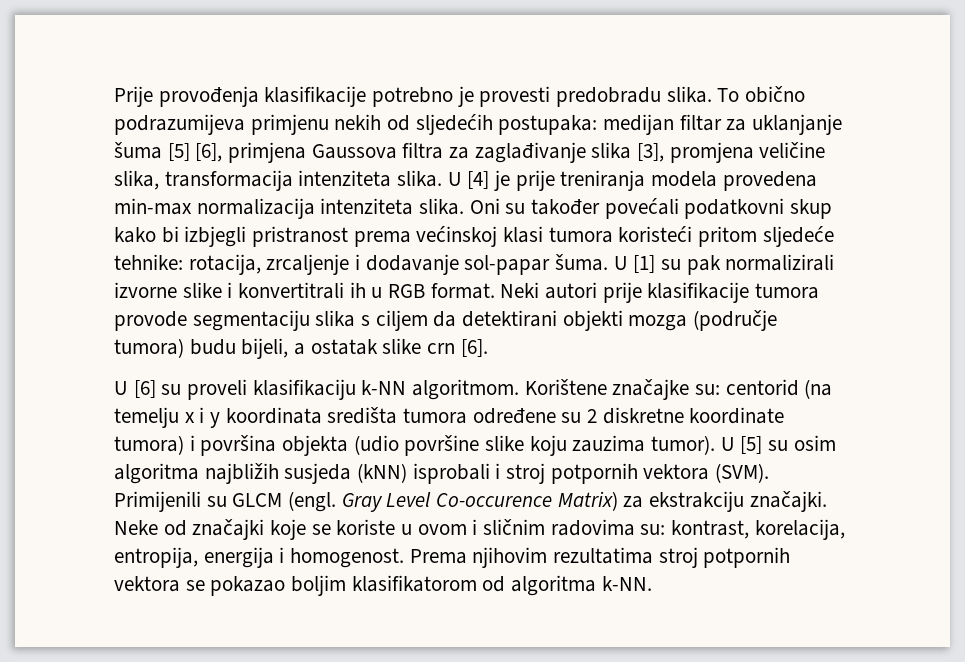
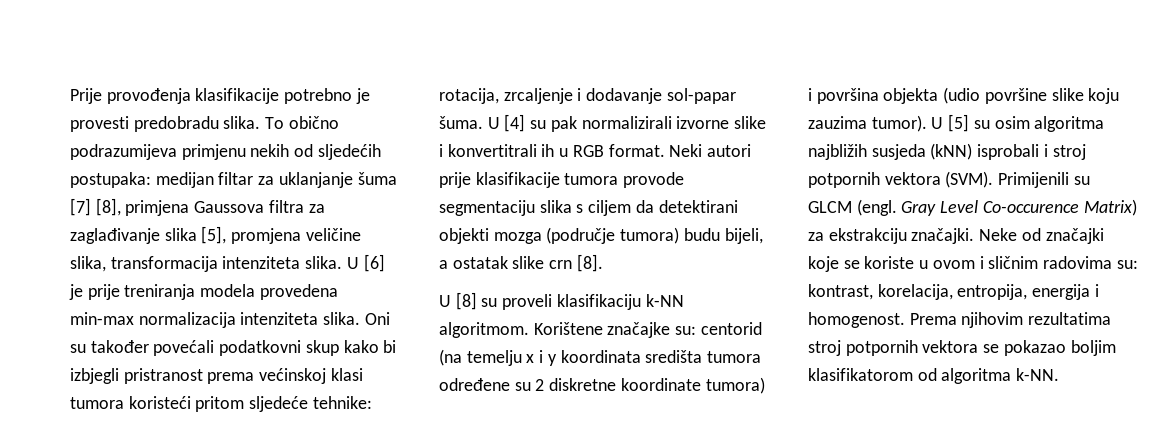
- To obično podrazumijeva primjenu nekih od sljedećih postupaka: medijan filtar za uklanjanje šuma [5] [6], primjena Gaussova filtra za zaglađivanje slika [3], promjena veličine slika, transformacija intenziteta slika.
+ To obično podrazumijeva primjenu nekih od sljedećih postupaka: medijan filtar za uklanjanje šuma [7] [8], primjena Gaussova filtra za zaglađivanje slika [5], promjena veličine slika, transformacija intenziteta slika.
- U [4] je prije treniranja modela provedena min-max normalizacija intenziteta slika.
+ U [6] je prije treniranja modela provedena min-max normalizacija intenziteta slika.
- U [1] su pak normalizirali izvorne slike i konvertitrali ih u RGB format.
+ U [4] su pak normalizirali izvorne slike i konvertitrali ih u RGB format.
- Neki autori prije klasifikacije tumora provode segmentaciju slika s ciljem da detektirani objekti mozga (područje tumora) budu bijeli, a ostatak slike crn [6].
- U [6] su proveli klasifikaciju k-NN algoritmom.
+ Neki autori prije klasifikacije tumora provode segmentaciju slika s ciljem da detektirani objekti mozga (područje tumora) budu bijeli, a ostatak slike crn [8].
+ U [8] su proveli klasifikaciju k-NN algoritmom.

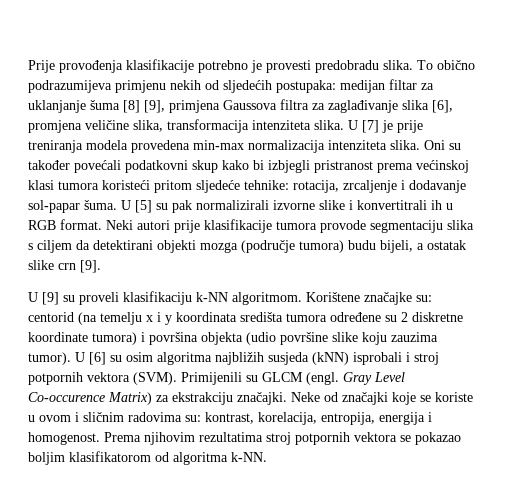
- To obično podrazumijeva primjenu nekih od sljedećih postupaka: medijan filtar za uklanjanje šuma [7] [8], primjena Gaussova filtra za zaglađivanje slika [5], promjena veličine slika, transformacija intenziteta slika.
+ To obično podrazumijeva primjenu nekih od sljedećih postupaka: medijan filtar za uklanjanje šuma [8] [9], primjena Gaussova filtra za zaglađivanje slika [6], promjena veličine slika, transformacija intenziteta slika.
- U [6] je prije treniranja modela provedena min-max normalizacija intenziteta slika.
+ U [7] je prije treniranja modela provedena min-max normalizacija intenziteta slika.
- U [4] su pak normalizirali izvorne slike i konvertitrali ih u RGB format.
+ U [5] su pak normalizirali izvorne slike i konvertitrali ih u RGB format.
- Neki autori prije klasifikacije tumora provode segmentaciju slika s ciljem da detektirani objekti mozga (područje tumora) budu bijeli, a ostatak slike crn [8].
- U [8] su proveli klasifikaciju k-NN algoritmom.
+ Neki autori prije klasifikacije tumora provode segmentaciju slika s ciljem da detektirani objekti mozga (područje tumora) budu bijeli, a ostatak slike crn [9].
+ U [9] su proveli klasifikaciju k-NN algoritmom.
- U [5] su osim algoritma najbližih susjeda (kNN) isprobali i stroj potpornih vektora (SVM).
+ U [6] su osim algoritma najbližih susjeda (kNN) isprobali i stroj potpornih vektora (SVM).

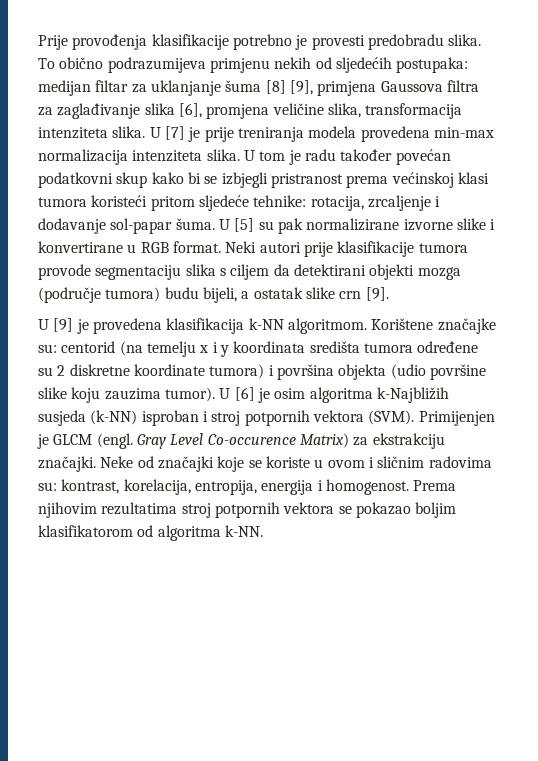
- Oni su također povećali podatkovni skup kako bi izbjegli pristranost prema većinskoj klasi tumora koristeći pritom sljedeće tehnike: rotacija, zrcaljenje i dodavanje sol-papar šuma.
+ U tom je radu također povećan podatkovni skup kako bi se izbjegli pristranost prema većinskoj klasi tumora koristeći pritom sljedeće tehnike: rotacija, zrcaljenje i dodavanje sol-papar šuma.
- U [5] su pak normalizirali izvorne slike i konvertitrali ih u RGB format.
+ U [5] su pak normalizirane izvorne slike i konvertirane u RGB format.
- U [9] su proveli klasifikaciju k-NN algoritmom.
+ U [9] je provedena klasifikacija k-NN algoritmom.
- U [6] su osim algoritma najbližih susjeda (kNN) isprobali i stroj potpornih vektora (SVM).
+ U [6] je osim algoritma k-Najbližih susjeda (k-NN) isproban i stroj potpornih vektora (SVM).
- Primijenili su GLCM (engl.
+ Primijenjen je GLCM (engl.

